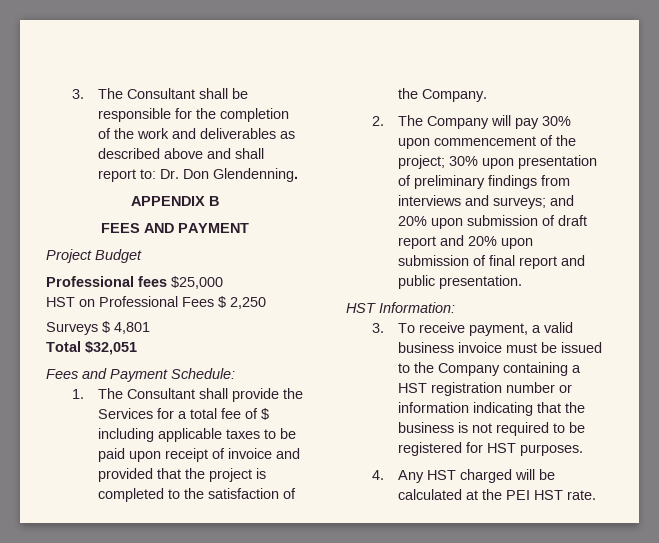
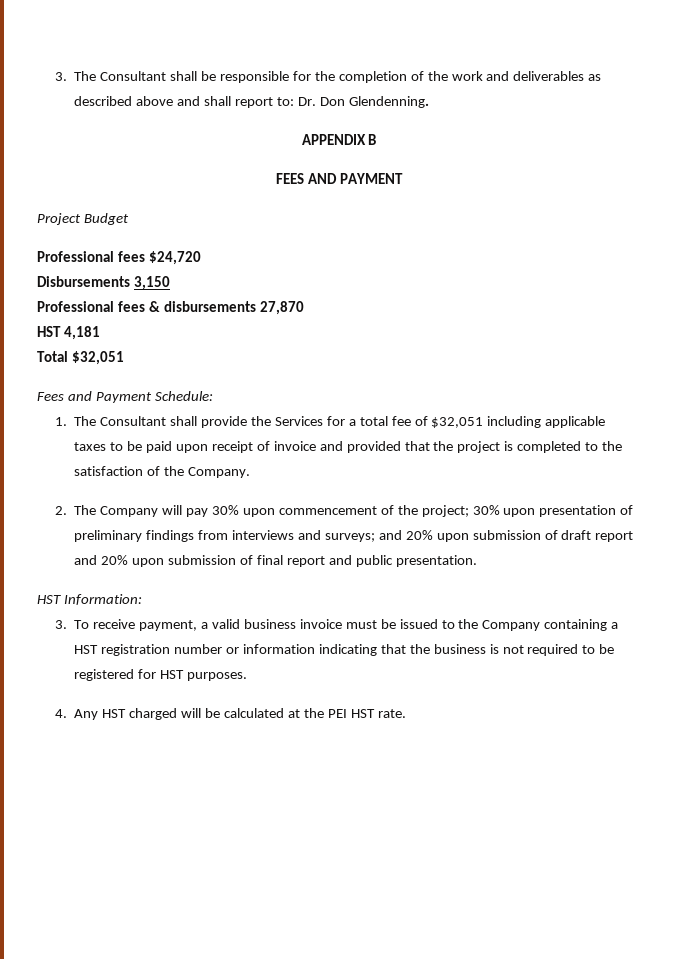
- Professional fees $25,000
- HST on Professional Fees $ 2,250
- Surveys $ 4,801
+ Professional fees $24,720
+ Disbursements 3,150
+ Professional fees & disbursements 27,870
+ HST 4,181
- 1. The Consultant shall provide the Services for a total fee of $ including applicable taxes to be paid upon receipt of invoice and provided that the project is completed to the satisfaction of the Company.
+ 1. The Consultant shall provide the Services for a total fee of $32,051 including applicable taxes to be paid upon receipt of invoice and provided that the project is completed to the satisfaction of the Company.

